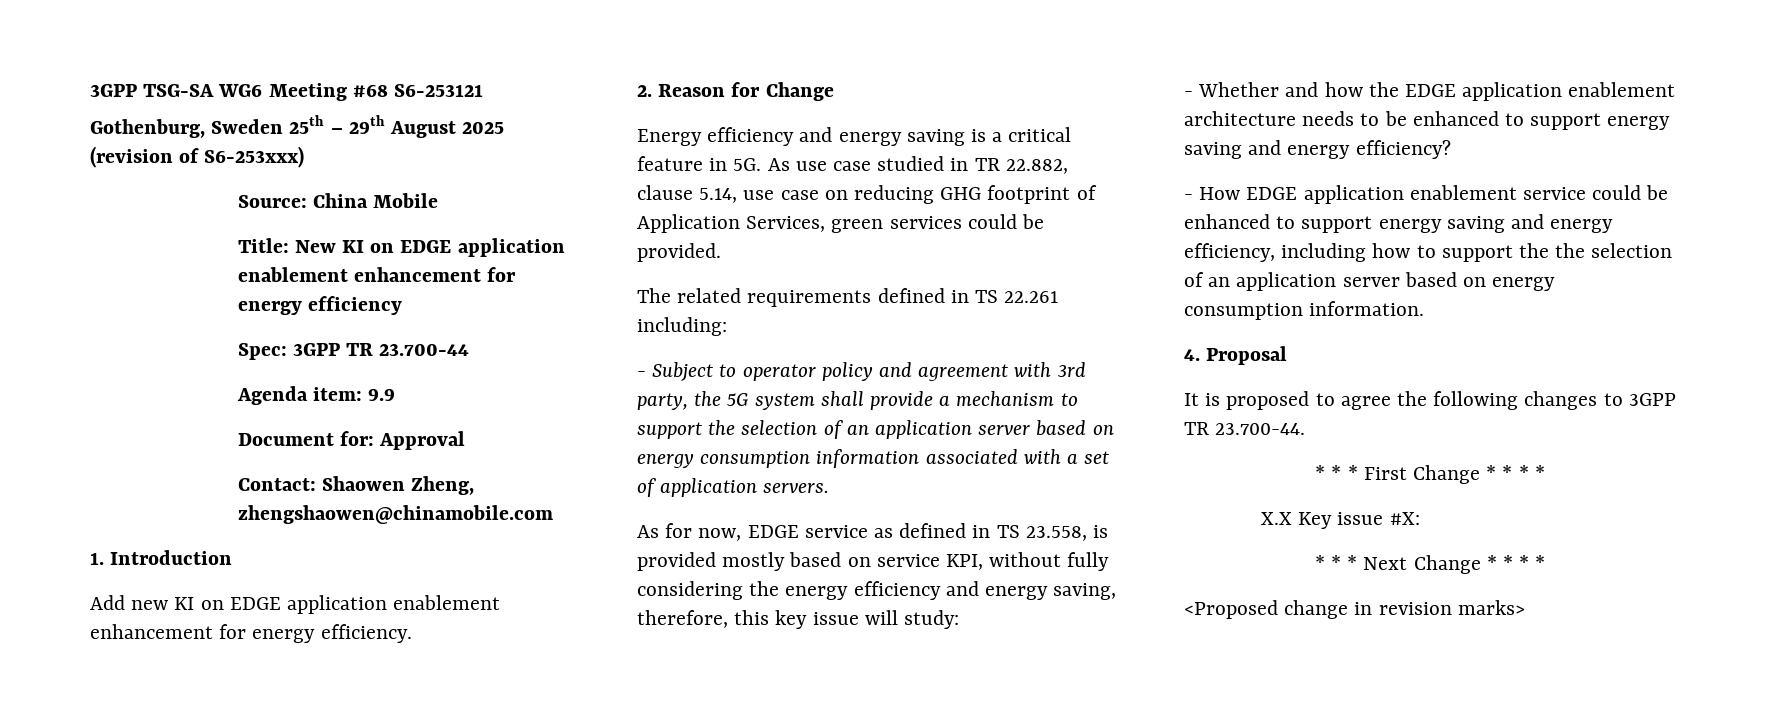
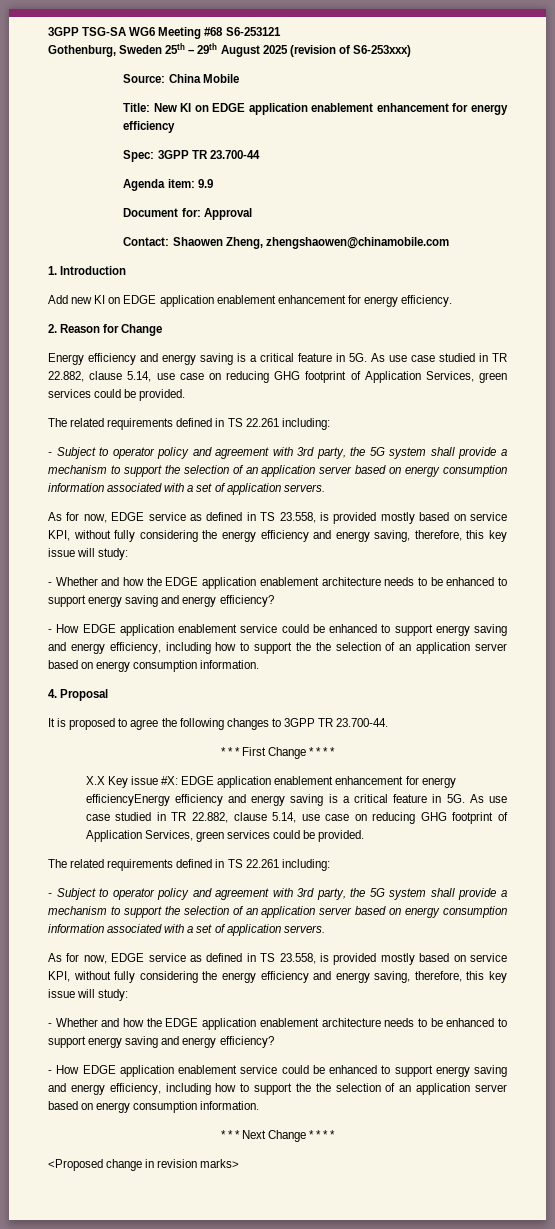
- X.X Key issue #X:
+ X.X Key issue #X: EDGE application enablement enhancement for energy efficiencyEnergy efficiency and energy saving is a critical feature in 5G. As use case studied in TR 22.882, clause 5.14, use case on reducing GHG footprint of Application Services, green services could be provided.
+ The related requirements defined in TS 22.261 including:
+ - Subject to operator policy and agreement with 3rd party, the 5G system shall provide a mechanism to support the selection of an application server based on energy consumption information associated with a set of application servers.
+ As for now, EDGE service as defined in TS 23.558, is provided mostly based on service KPI, without fully considering the energy efficiency and energy saving, therefore, this key issue will study:
+ - Whether and how the EDGE application enablement architecture needs to be enhanced to support energy saving and energy efficiency?
+ - How EDGE application enablement service could be enhanced to support energy saving and energy efficiency, including how to support the the selection of an application server based on energy consumption information.

